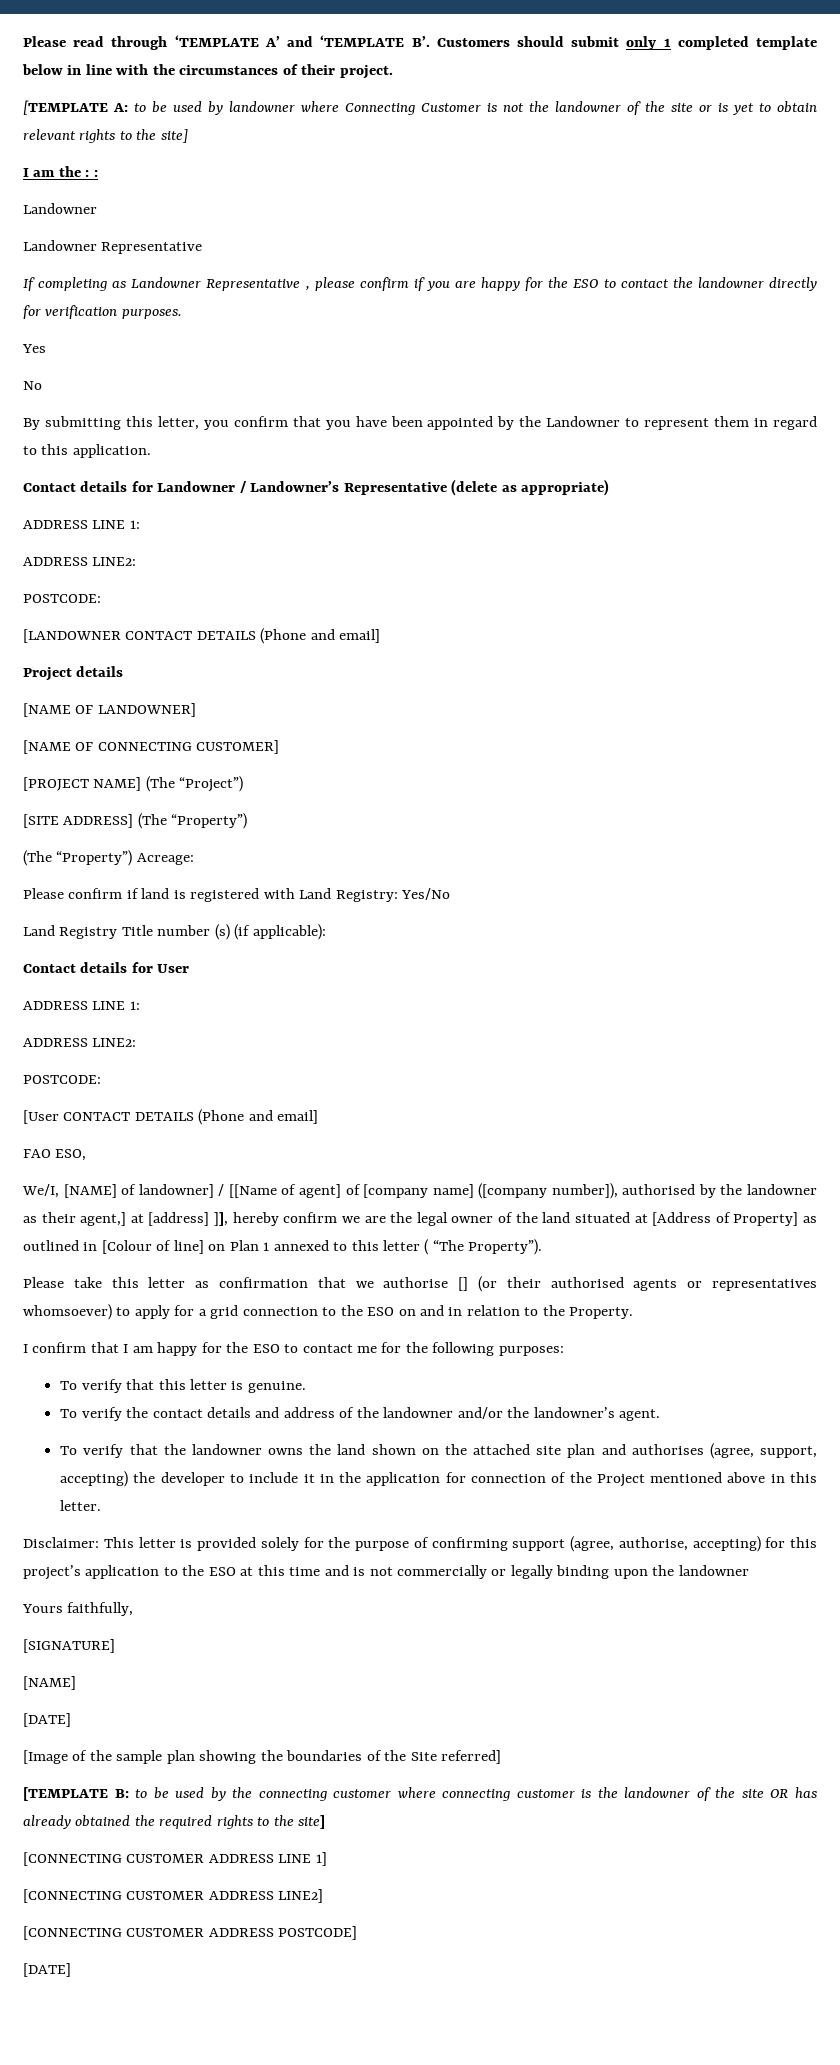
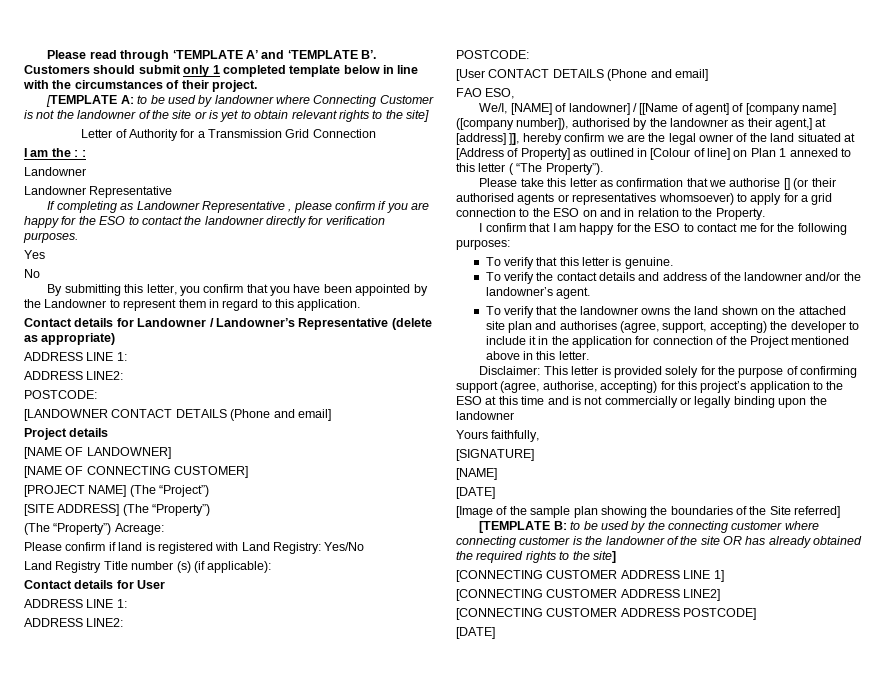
+ Letter of Authority for a Transmission Grid Connection

